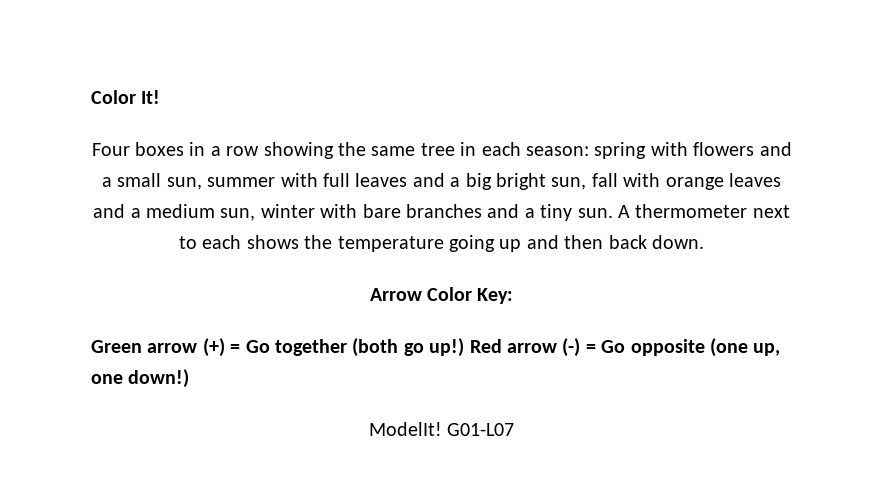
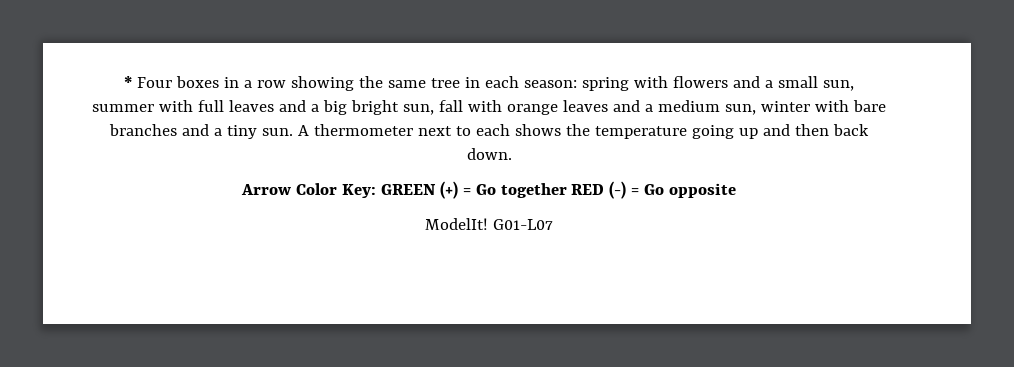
- Color It!
- Four boxes in a row showing the same tree in each season: spring with flowers and a small sun, summer with full leaves and a big bright sun, fall with orange leaves and a medium sun, winter with bare branches and a tiny sun.
+ * Four boxes in a row showing the same tree in each season: spring with flowers and a small sun, summer with full leaves and a big bright sun, fall with orange leaves and a medium sun, winter with bare branches and a tiny sun.
- Arrow Color Key:
- Green arrow (+) = Go together (both go up!) Red arrow (-) = Go opposite (one up, one down!)
+ Arrow Color Key: GREEN (+) = Go together RED (-) = Go opposite

